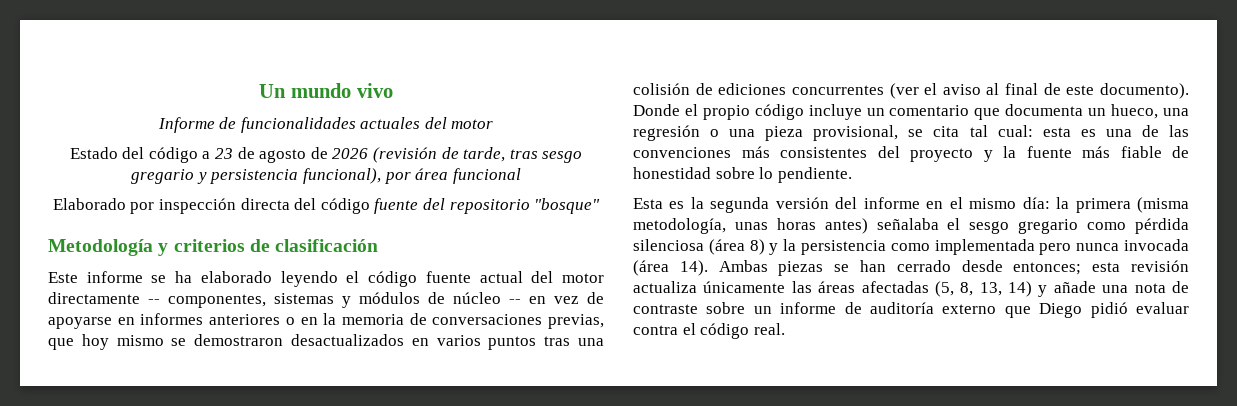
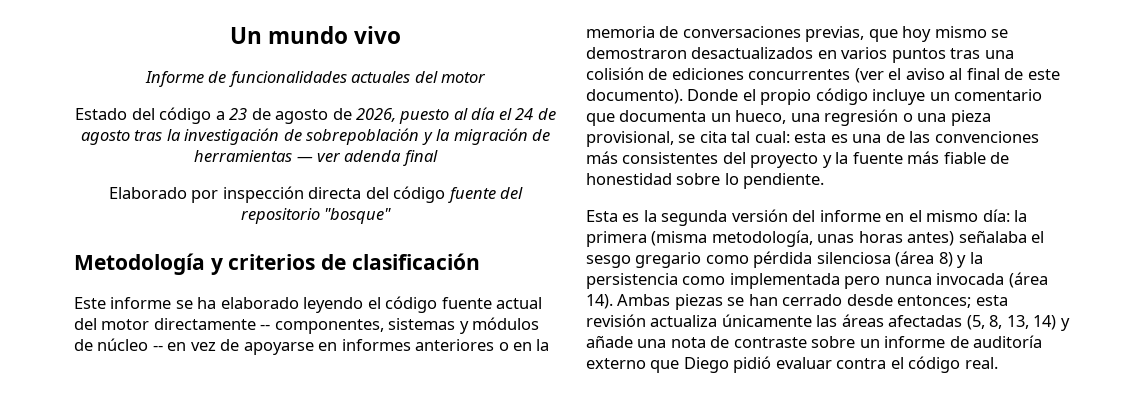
- Estado del código a 23 de agosto de 2026 (revisión de tarde, tras sesgo gregario y persistencia funcional), por área funcional
+ Estado del código a 23 de agosto de 2026, puesto al día el 24 de agosto tras la investigación de sobrepoblación y la migración de herramientas — ver adenda final

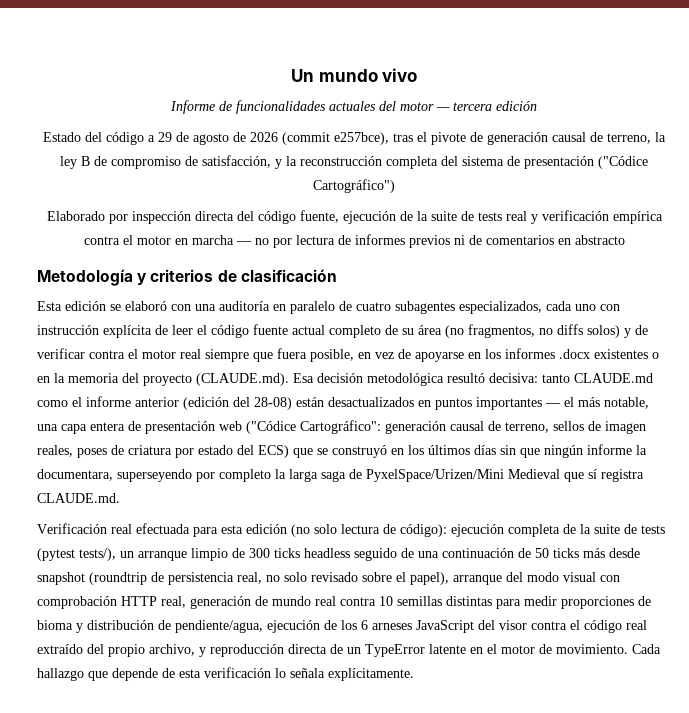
- Informe de funcionalidades actuales del motor
+ Informe de funcionalidades actuales del motor — tercera edición
- Estado del código a 23 de agosto de 2026, puesto al día el 24 de agosto tras la investigación de sobrepoblación y la migración de herramientas — ver adenda final
+ Estado del código a 29 de agosto de 2026 (commit e257bce), tras el pivote de generación causal de terreno, la ley B de compromiso de satisfacción, y la reconstrucción completa del sistema de presentación ("Códice Cartográfico")
- Elaborado por inspección directa del código fuente del repositorio "bosque"
+ Elaborado por inspección directa del código fuente, ejecución de la suite de tests real y verificación empírica contra el motor en marcha — no por lectura de informes previos ni de comentarios en abstracto
- Este informe se ha elaborado leyendo el código fuente actual del motor directamente -- componentes, sistemas y módulos de núcleo -- en vez de apoyarse en informes anteriores o en la memoria de conversaciones previas, que hoy mismo se demostraron desactualizados en varios puntos tras una colisión de ediciones concurrentes (ver el aviso al final de este documento). Donde el propio código incluye un comentario que documenta un hueco, una regresión o una pieza provisional, se cita tal cual: esta es una de las convenciones más consistentes del proyecto y la fuente más fiable de honestidad sobre lo pendiente.
- Esta es la segunda versión del informe en el mismo día: la primera (misma metodología, unas horas antes) señalaba el sesgo gregario como pérdida silenciosa (área 8) y la persistencia como implementada pero nunca invocada (área 14). Ambas piezas se han cerrado desde entonces; esta revisión actualiza únicamente las áreas afectadas (5, 8, 13, 14) y añade una nota de contraste sobre un informe de auditoría externo que Diego pidió evaluar contra el código real.
+ Esta edición se elaboró con una auditoría en paralelo de cuatro subagentes especializados, cada uno con instrucción explícita de leer el código fuente actual completo de su área (no fragmentos, no diffs solos) y de verificar contra el motor real siempre que fuera posible, en vez de apoyarse en los informes .docx existentes o en la memoria del proyecto (CLAUDE.md). Esa decisión metodológica resultó decisiva: tanto CLAUDE.md como el informe anterior (edición del 28-08) están desactualizados en puntos importantes — el más notable, una capa entera de presentación web ("Códice Cartográfico": generación causal de terreno, sellos de imagen reales, poses de criatura por estado del ECS) que se construyó en los últimos días sin que ningún informe la documentara, superseyendo por completo la larga saga de PyxelSpace/Urizen/Mini Medieval que sí registra CLAUDE.md.
+ Verificación real efectuada para esta edición (no solo lectura de código): ejecución completa de la suite de tests (pytest tests/), un arranque limpio de 300 ticks headless seguido de una continuación de 50 ticks más desde snapshot (roundtrip de persistencia real, no solo revisado sobre el papel), arranque del modo visual con comprobación HTTP real, generación de mundo real contra 10 semillas distintas para medir proporciones de bioma y distribución de pendiente/agua, ejecución de los 6 arneses JavaScript del visor contra el código real extraído del propio archivo, y reproducción directa de un TypeError latente en el motor de movimiento. Cada hallazgo que depende de esta verificación lo señala explícitamente.

